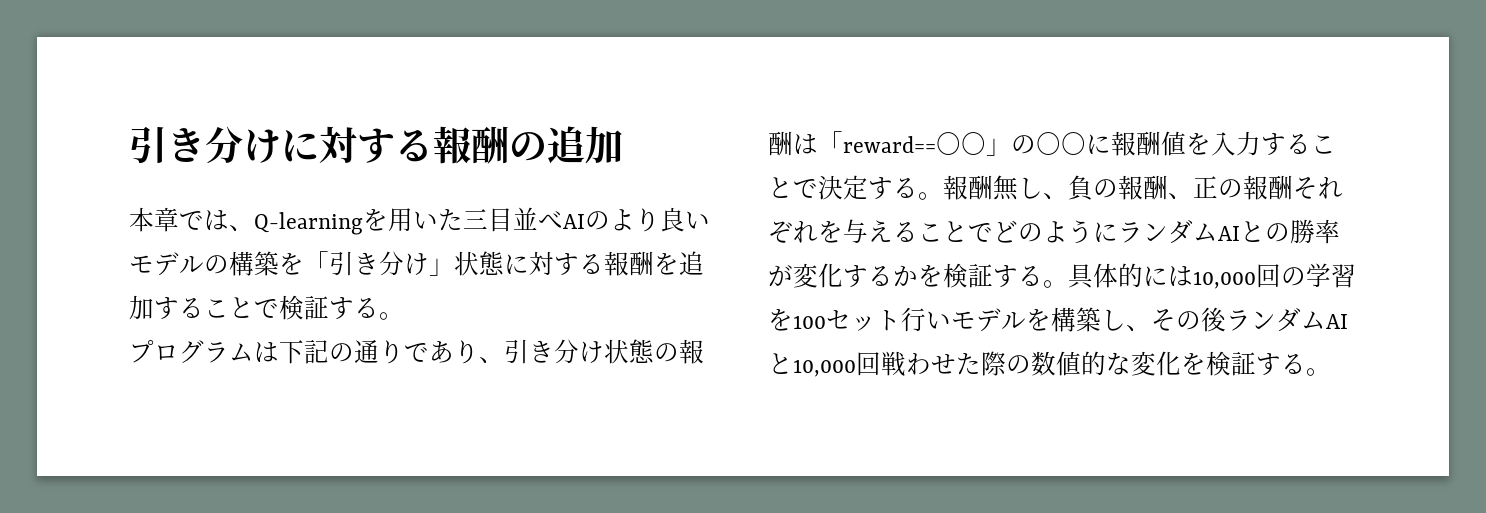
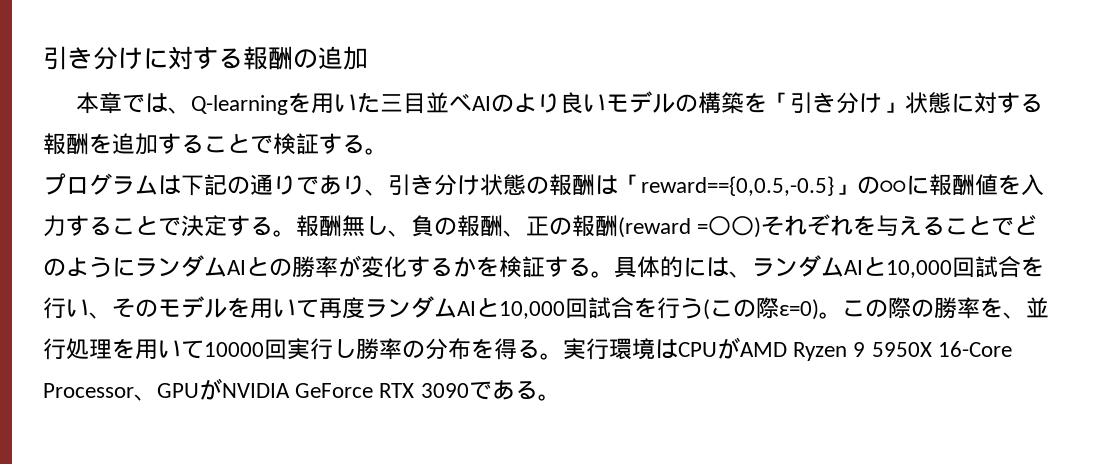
- プログラムは下記の通りであり、引き分け状態の報酬は「reward==○○」の○○に報酬値を入力することで決定する。
+ プログラムは下記の通りであり、引き分け状態の報酬は「reward=={0,0.5,-0.5}」の○○に報酬値を入力することで決定する。
- 報酬無し、負の報酬、正の報酬それぞれを与えることでどのようにランダムAIとの勝率が変化するかを検証する。
+ 報酬無し、負の報酬、正の報酬(reward =〇〇)それぞれを与えることでどのようにランダムAIとの勝率が変化するかを検証する。
- 具体的には10,000回の学習を100セット行いモデルを構築し、その後ランダムAIと10,000回戦わせた際の数値的な変化を検証する。
+ 具体的には、ランダムAIと10,000回試合を行い、そのモデルを用いて再度ランダムAIと10,000回試合を行う(この際ε=0)。この際の勝率を、並行処理を用いて10000回実行し勝率の分布を得る。実行環境はCPUがAMD Ryzen 9 5950X 16-Core Processor、GPUがNVIDIA GeForce RTX 3090である。

